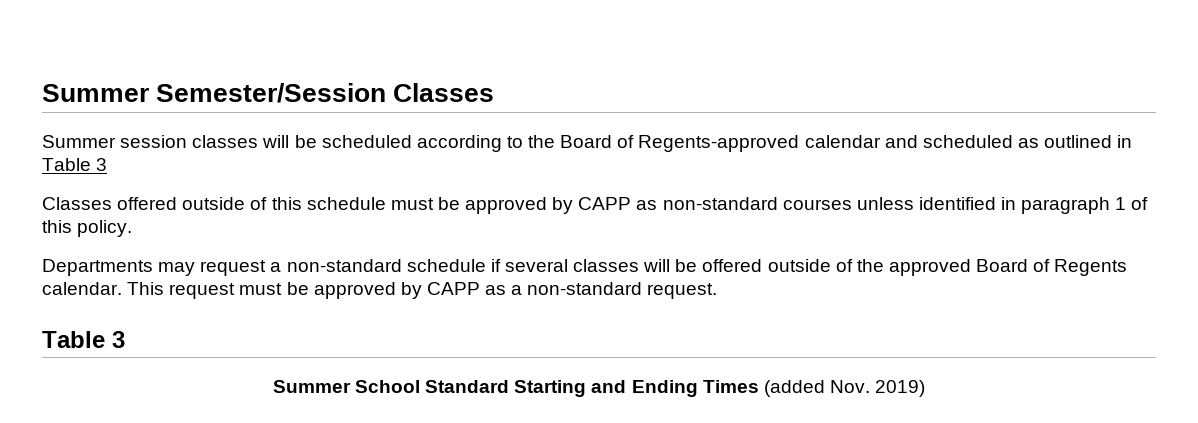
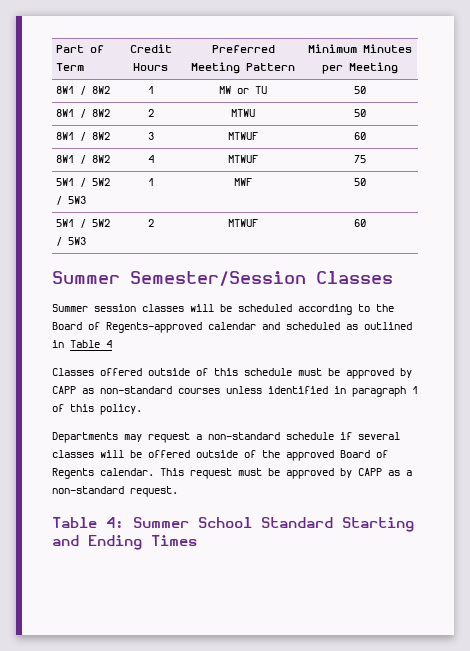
+ Part of Term | Credit Hours | Preferred Meeting Pattern | Minimum Minutes per Meeting
+ 8W1 / 8W2 | 1 | MW or TU | 50
+ 8W1 / 8W2 | 2 | MTWU | 50
+ 8W1 / 8W2 | 3 | MTWUF | 60
+ 8W1 / 8W2 | 4 | MTWUF | 75
+ 5W1 / 5W2 / 5W3 | 1 | MWF | 50
+ 5W1 / 5W2 / 5W3 | 2 | MTWUF | 60
- Summer session classes will be scheduled according to the Board of Regents-approved calendar and scheduled as outlined in Table 3
+ Summer session classes will be scheduled according to the Board of Regents-approved calendar and scheduled as outlined in Table 4
  This request must be approved by CAPP as a non-standard request.
- Table 3
- Summer School Standard Starting and Ending Times (added Nov. 2019)
+ Table 4: Summer School Standard Starting and Ending Times

